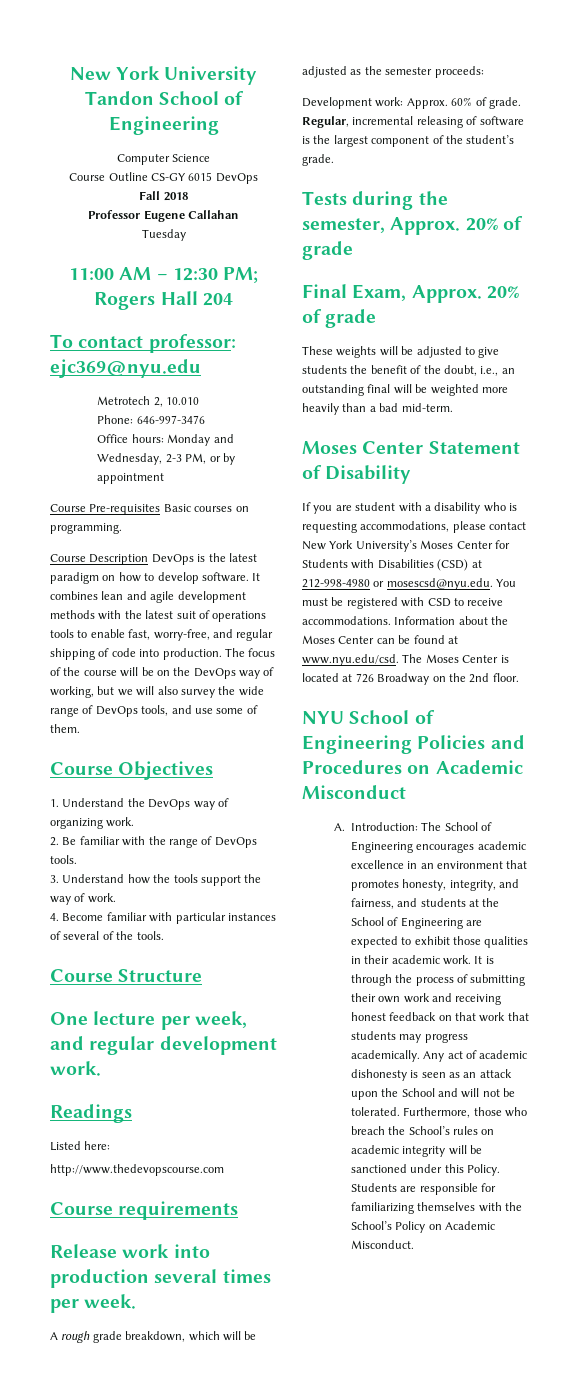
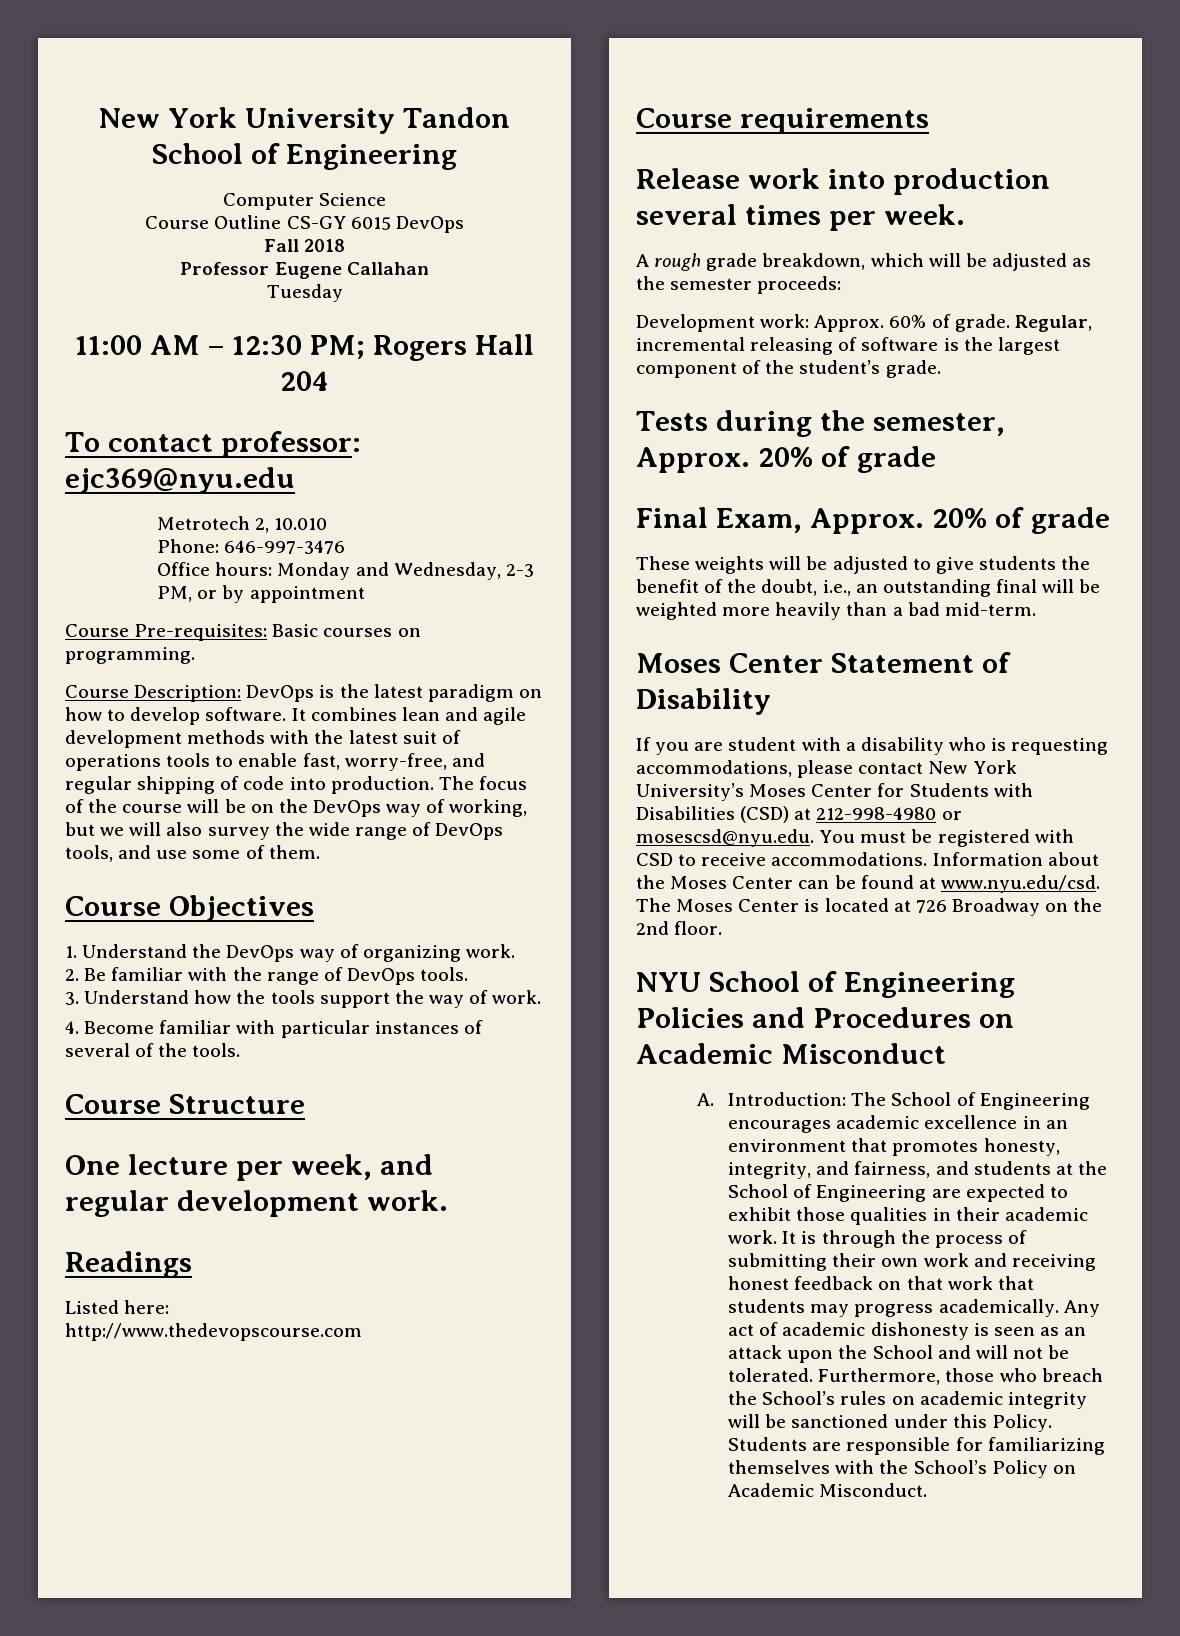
- Course Pre-requisites Basic courses on programming.
+ Course Pre-requisites: Basic courses on programming.
- Course Description DevOps is the latest paradigm on how to develop software.
+ Course Description: DevOps is the latest paradigm on how to develop software.

